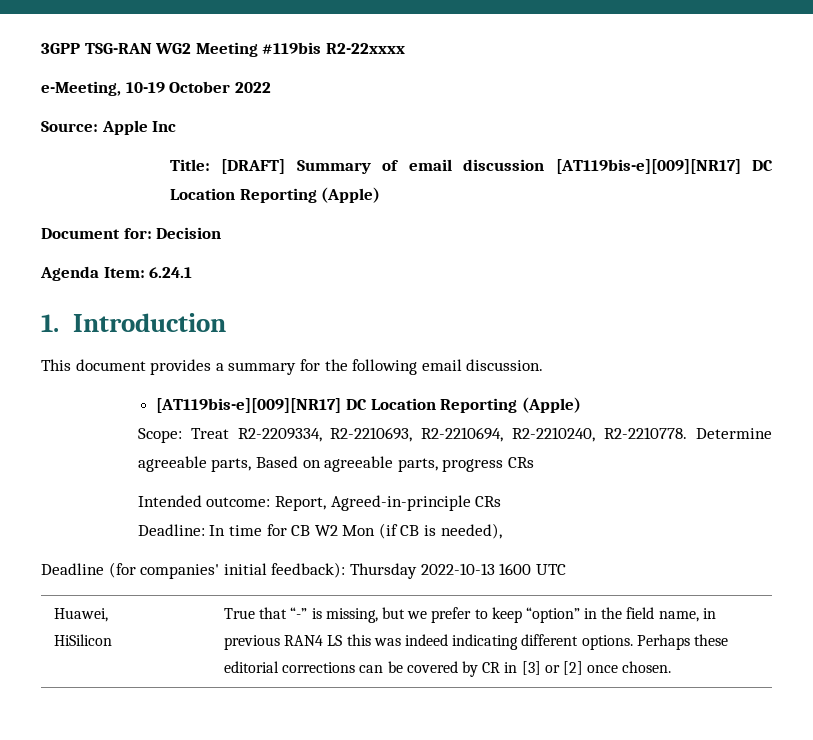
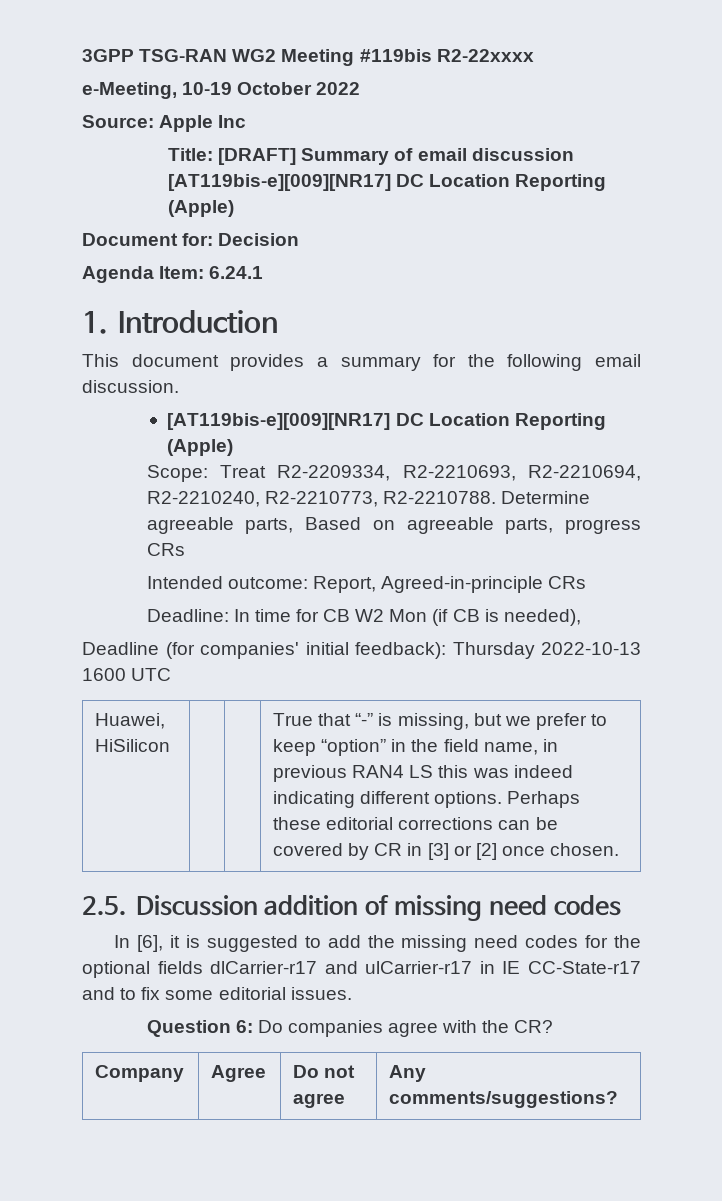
- Scope: Treat R2-2209334, R2-2210693, R2-2210694, R2-2210240, R2-2210778.
+ Scope: Treat R2-2209334, R2-2210693, R2-2210694, R2-2210240, R2-2210773, R2-2210788.
+ 2.5. Discussion addition of missing need codes
+ In [6], it is suggested to add the missing need codes for the optional fields dlCarrier-r17 and ulCarrier-r17 in IE CC-State-r17 and to fix some editorial issues.
+ Question 6: Do companies agree with the CR?
+ Company | Agree | Do not agree | Any comments/suggestions?

